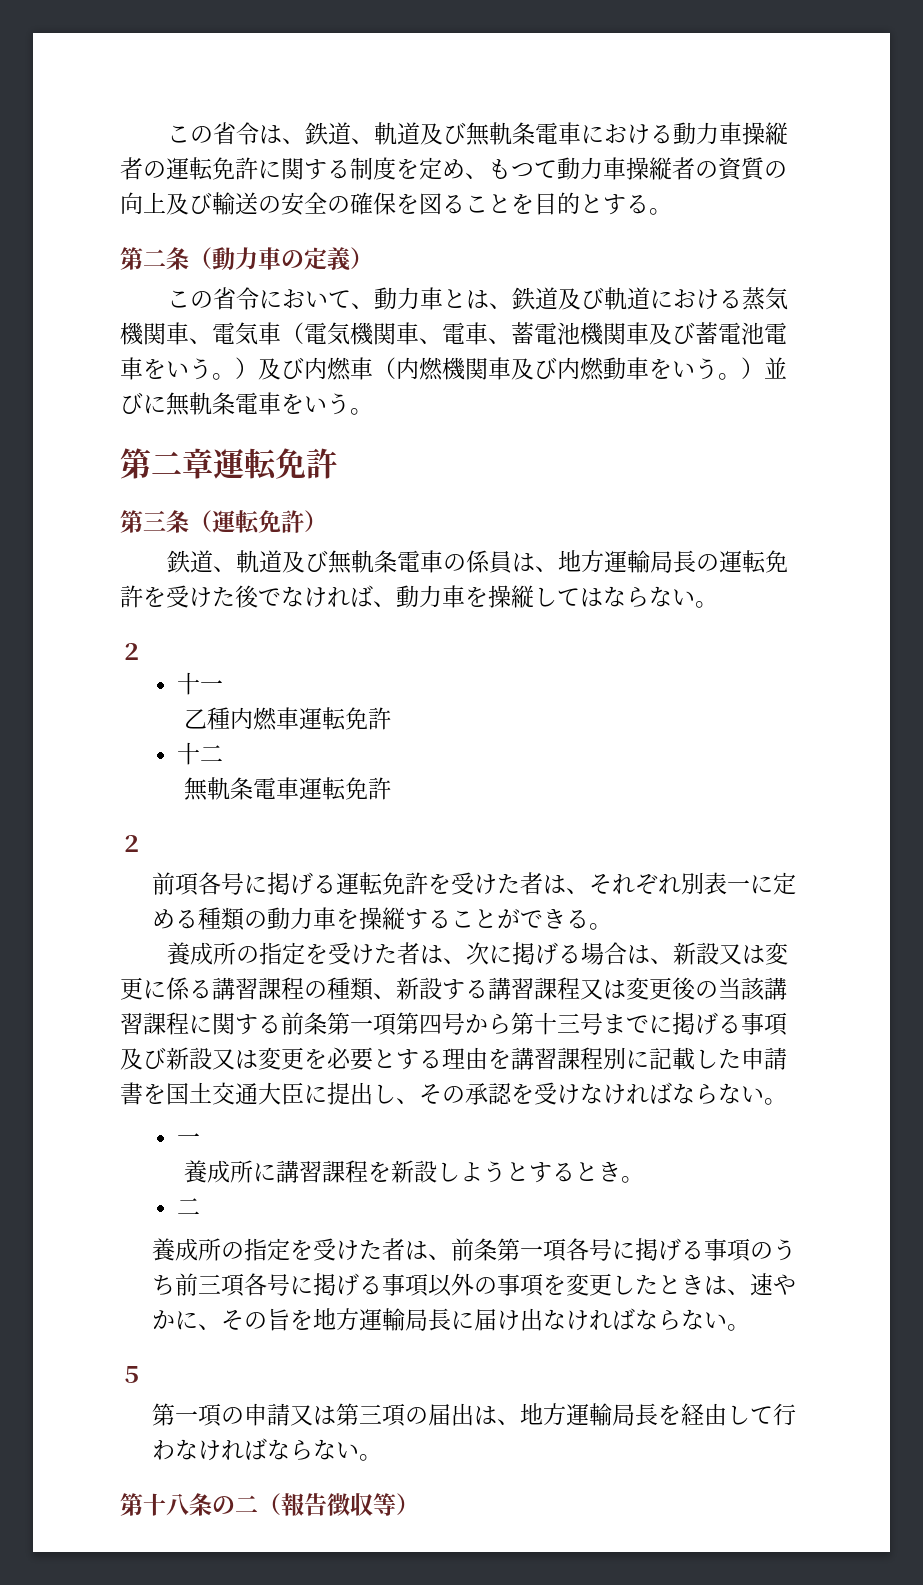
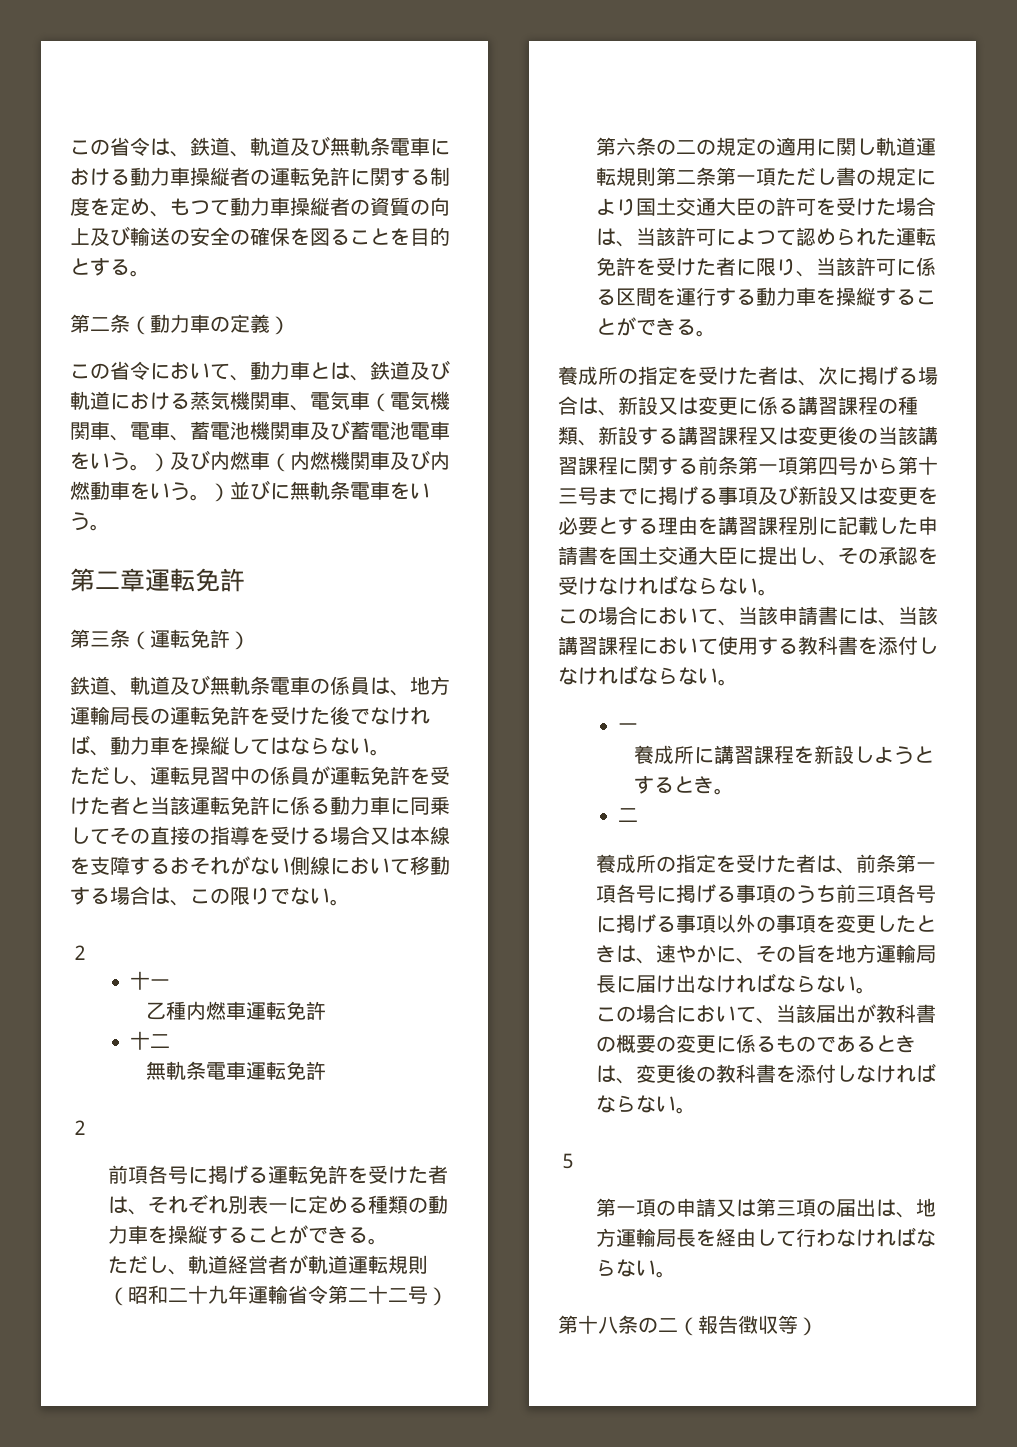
+ ただし、運転見習中の係員が運転免許を受けた者と当該運転免許に係る動力車に同乗してその直接の指導を受ける場合又は本線を支障するおそれがない側線において移動する場合は、この限りでない。
+ ただし、軌道経営者が軌道運転規則（昭和二十九年運輸省令第二十二号）第六条の二の規定の適用に関し軌道運転規則第二条第一項ただし書の規定により国土交通大臣の許可を受けた場合は、当該許可によつて認められた運転免許を受けた者に限り、当該許可に係る区間を運行する動力車を操縦することができる。
+ この場合において、当該申請書には、当該講習課程において使用する教科書を添付しなければならない。
+ この場合において、当該届出が教科書の概要の変更に係るものであるときは、変更後の教科書を添付しなければならない。

